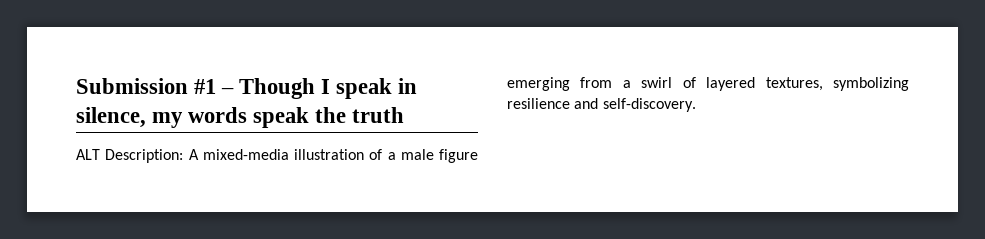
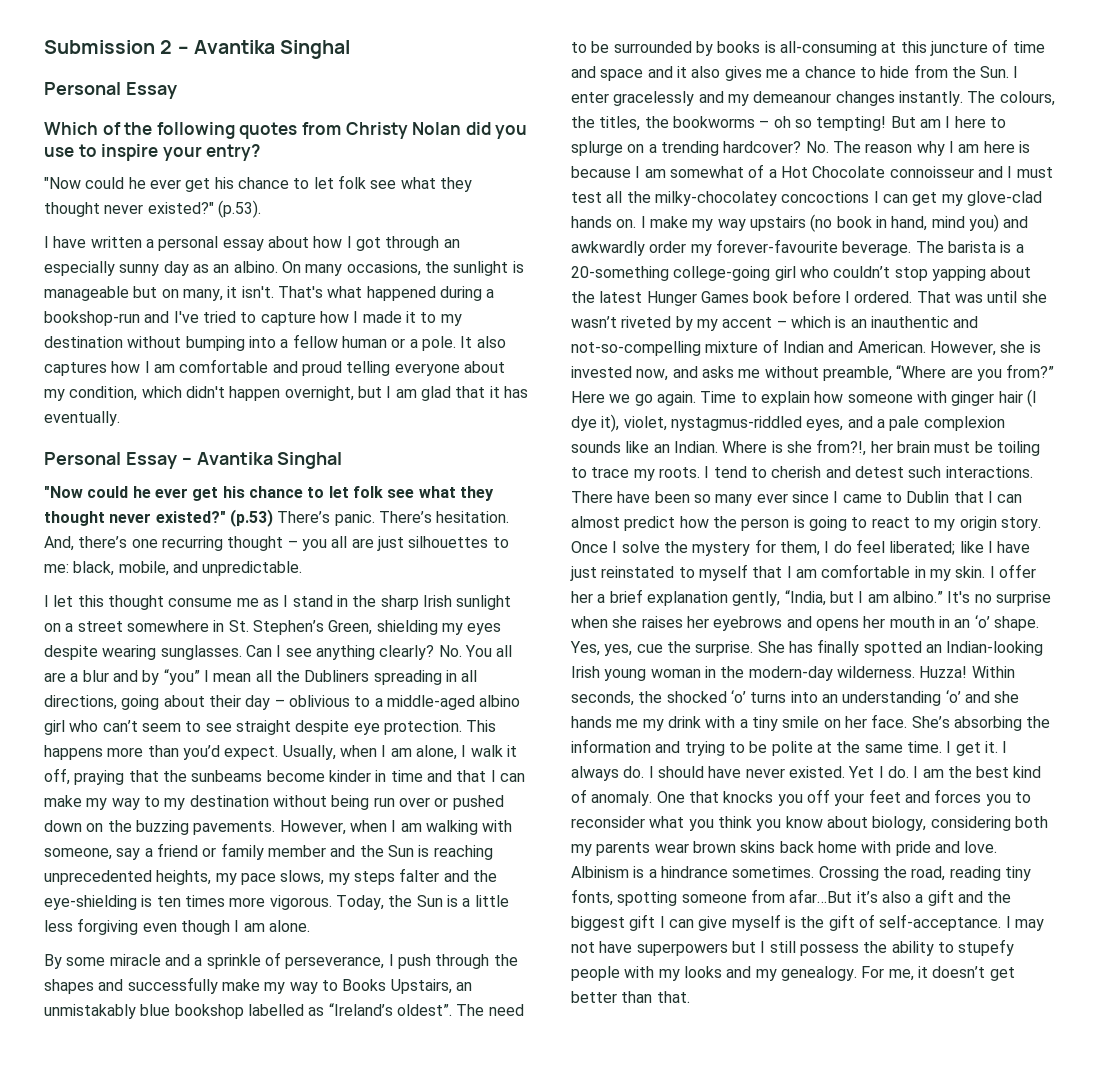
- Submission #1 – Though I speak in silence, my words speak the truth
- ALT Description: A mixed-media illustration of a male figure emerging from a swirl of layered textures, symbolizing resilience and self-discovery.
+ Submission 2 – Avantika Singhal
+ Personal Essay
+ Which of the following quotes from Christy Nolan did you use to inspire your entry?
+ "Now could he ever get his chance to let folk see what they thought never existed?" (p.53).
+ I have written a personal essay about how I got through an especially sunny day as an albino. On many occasions, the sunlight is manageable but on many, it isn't. That's what happened during a bookshop-run and I've tried to capture how I made it to my destination without bumping into a fellow human or a pole. It also captures how I am comfortable and proud telling everyone about my condition, which didn't happen overnight, but I am glad that it has eventually.
+ Personal Essay – Avantika Singhal
+ "Now could he ever get his chance to let folk see what they thought never existed?" (p.53) There’s panic. There’s hesitation. And, there’s one recurring thought – you all are just silhouettes to me: black, mobile, and unpredictable.
+ I let this thought consume me as I stand in the sharp Irish sunlight on a street somewhere in St. Stephen’s Green, shielding my eyes despite wearing sunglasses. Can I see anything clearly? No. You all are a blur and by “you” I mean all the Dubliners spreading in all directions, going about their day – oblivious to a middle-aged albino girl who can’t seem to see straight despite eye protection. This happens more than you’d expect. Usually, when I am alone, I walk it off, praying that the sunbeams become kinder in time and that I can make my way to my destination without being run over or pushed down on the buzzing pavements. However, when I am walking with someone, say a friend or family member and the Sun is reaching unprecedented heights, my pace slows, my steps falter and the eye-shielding is ten times more vigorous. Today, the Sun is a little less forgiving even though I am alone.
+ By some miracle and a sprinkle of perseverance, I push through the shapes and successfully make my way to Books Upstairs, an unmistakably blue bookshop labelled as “Ireland’s oldest”. The need to be surrounded by books is all-consuming at this juncture of time and space and it also gives me a chance to hide from the Sun. I enter gracelessly and my demeanour changes instantly. The colours, the titles, the bookworms – oh so tempting! But am I here to splurge on a trending hardcover? No. The reason why I am here is because I am somewhat of a Hot Chocolate connoisseur and I must test all the milky-chocolatey concoctions I can get my glove-clad hands on. I make my way upstairs (no book in hand, mind you) and awkwardly order my forever-favourite beverage. The barista is a 20-something college-going girl who couldn’t stop yapping about the latest Hunger Games book before I ordered. That was until she wasn’t riveted by my accent – which is an inauthentic and not-so-compelling mixture of Indian and American. However, she is invested now, and asks me without preamble, “Where are you from?” Here we go again. Time to explain how someone with ginger hair (I dye it), violet, nystagmus-riddled eyes, and a pale complexion sounds like an Indian. Where is she from?!, her brain must be toiling to trace my roots. I tend to cherish and detest such interactions. There have been so many ever since I came to Dublin that I can almost predict how the person is going to react to my origin story. Once I solve the mystery for them, I do feel liberated; like I have just reinstated to myself that I am comfortable in my skin. I offer her a brief explanation gently, “India, but I am albino.” It's no surprise when she raises her eyebrows and opens her mouth in an ‘o’ shape. Yes, yes, cue the surprise. She has finally spotted an Indian-looking Irish young woman in the modern-day wilderness. Huzza! Within seconds, the shocked ‘o’ turns into an understanding ‘o’ and she hands me my drink with a tiny smile on her face. She’s absorbing the information and trying to be polite at the same time. I get it. I always do. I should have never existed. Yet I do. I am the best kind of anomaly. One that knocks you off your feet and forces you to reconsider what you think you know about biology, considering both my parents wear brown skins back home with pride and love. Albinism is a hindrance sometimes. Crossing the road, reading tiny fonts, spotting someone from afar…But it’s also a gift and the biggest gift I can give myself is the gift of self-acceptance. I may not have superpowers but I still possess the ability to stupefy people with my looks and my genealogy. For me, it doesn’t get better than that.

